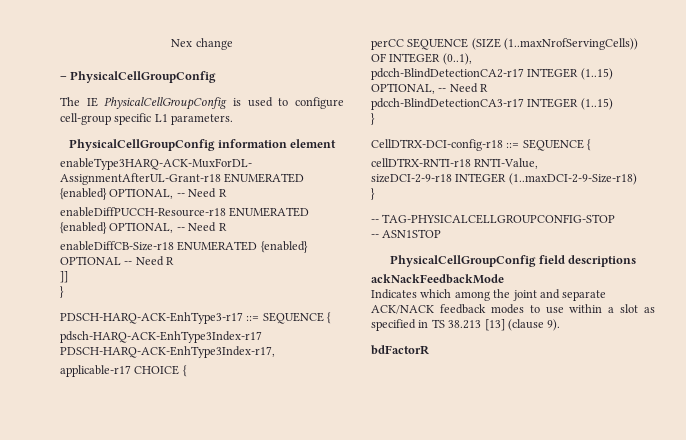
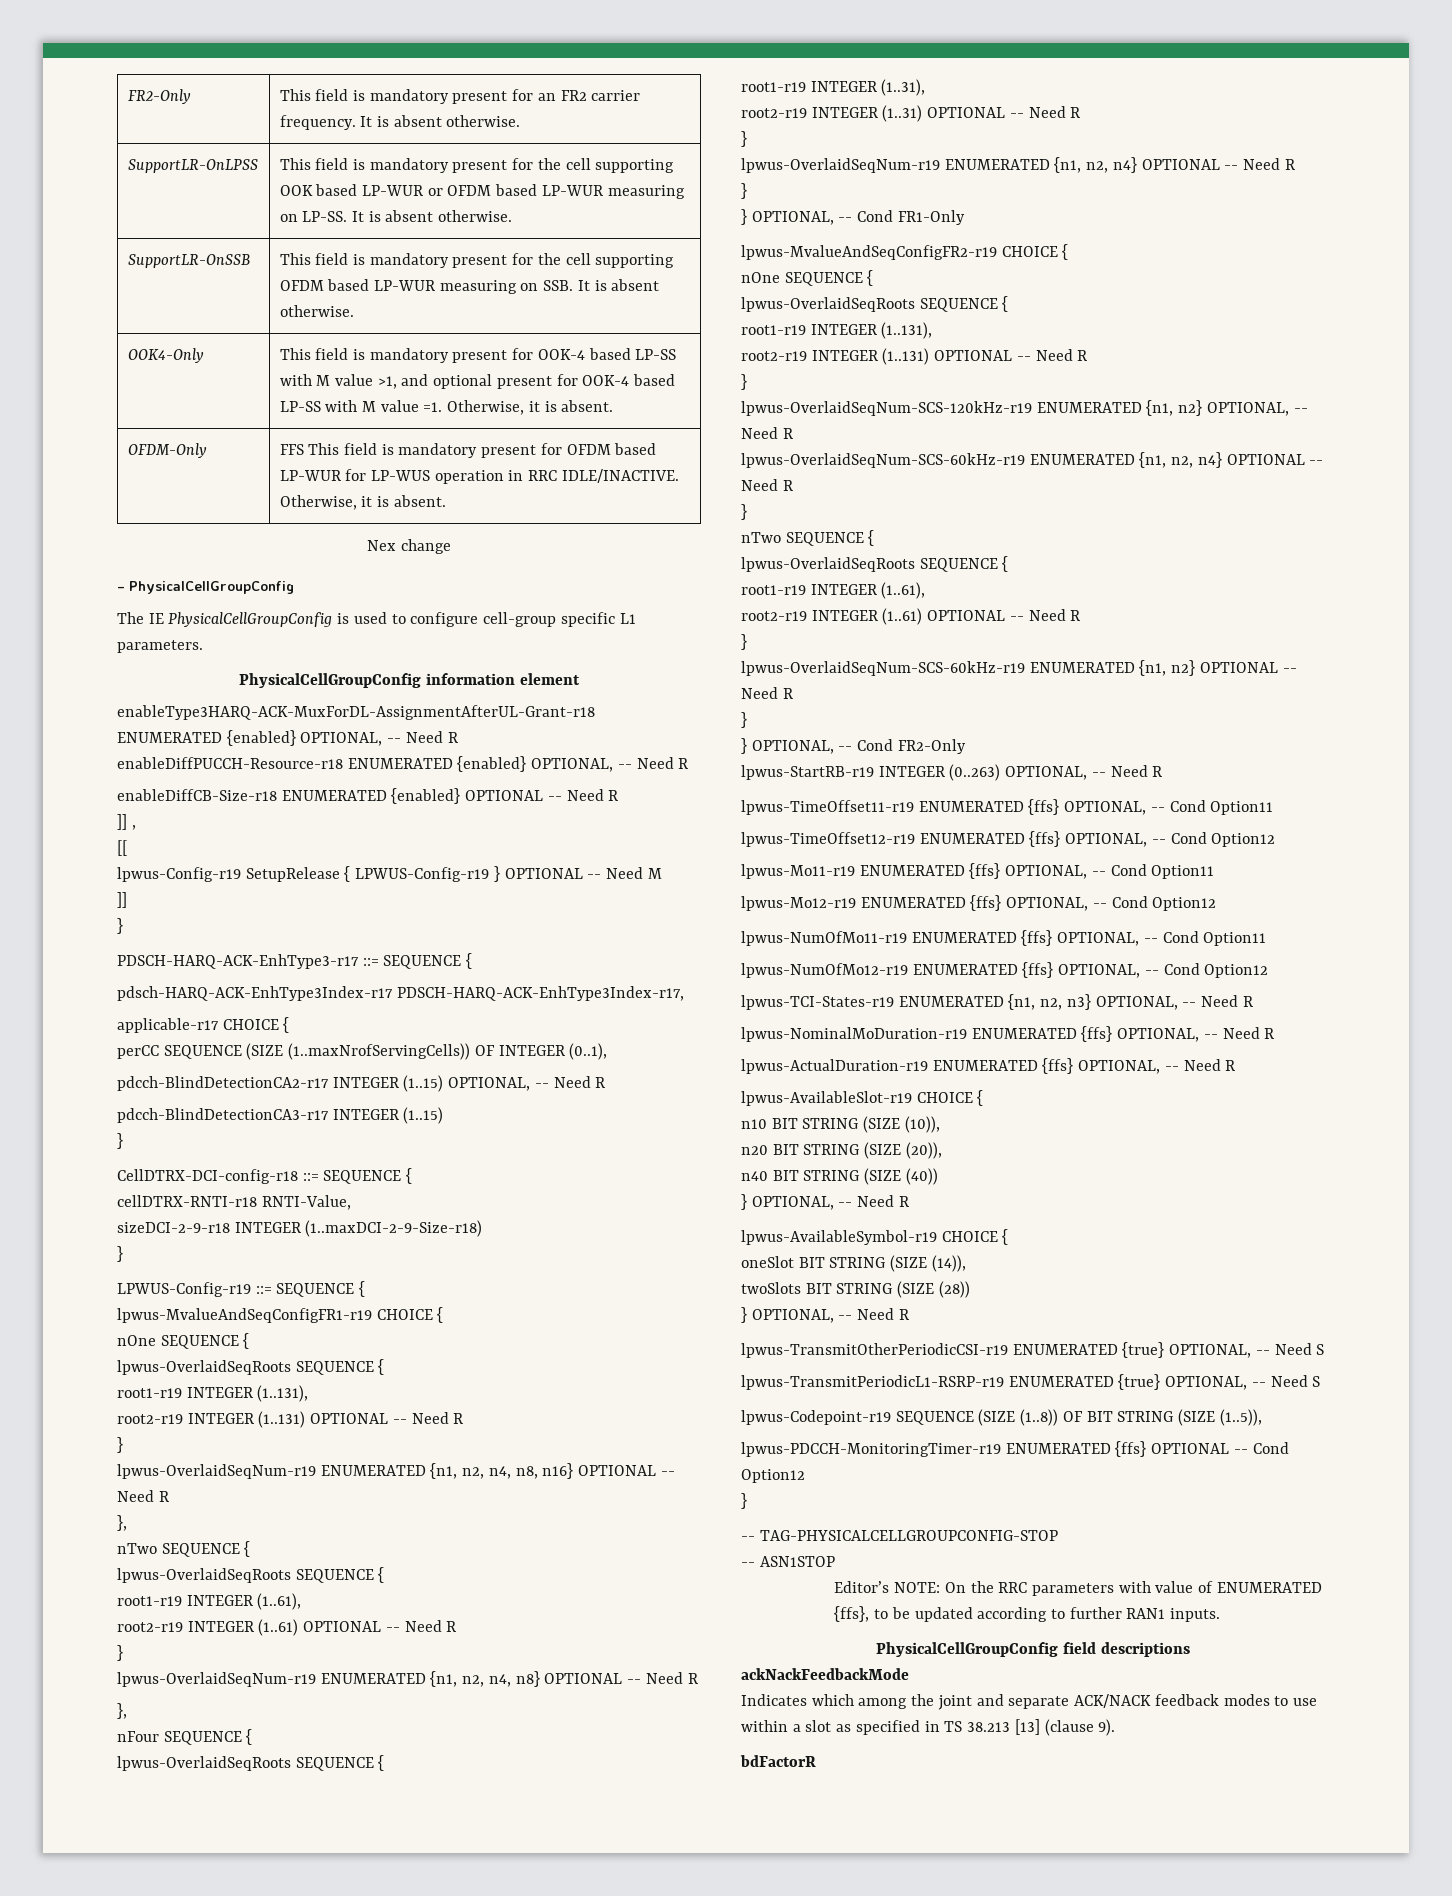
+ FR2-Only | This field is mandatory present for an FR2 carrier frequency. It is absent otherwise.
+ SupportLR-OnLPSS | This field is mandatory present for the cell supporting OOK based LP-WUR or OFDM based LP-WUR measuring on LP-SS. It is absent otherwise.
+ SupportLR-OnSSB | This field is mandatory present for the cell supporting OFDM based LP-WUR measuring on SSB. It is absent otherwise.
+ OOK4-Only | This field is mandatory present for OOK-4 based LP-SS with M value >1, and optional present for OOK-4 based LP-SS with M value =1. Otherwise, it is absent.
+ OFDM-Only | FFS This field is mandatory present for OFDM based LP-WUR for LP-WUS operation in RRC IDLE/INACTIVE. Otherwise, it is absent.
+ ]] ,
+ [[
+ lpwus-Config-r19 SetupRelease { LPWUS-Config-r19 } OPTIONAL -- Need M
+ LPWUS-Config-r19 ::= SEQUENCE {
+ lpwus-MvalueAndSeqConfigFR1-r19 CHOICE {
+ nOne SEQUENCE {
+ lpwus-OverlaidSeqRoots SEQUENCE {
+ root1-r19 INTEGER (1..131),
+ root2-r19 INTEGER (1..131) OPTIONAL -- Need R
+ }
+ lpwus-OverlaidSeqNum-r19 ENUMERATED {n1, n2, n4, n8, n16} OPTIONAL -- Need R
+ },
+ nTwo SEQUENCE {
+ lpwus-OverlaidSeqRoots SEQUENCE {
+ root1-r19 INTEGER (1..61),
+ root2-r19 INTEGER (1..61) OPTIONAL -- Need R
+ }
+ lpwus-OverlaidSeqNum-r19 ENUMERATED {n1, n2, n4, n8} OPTIONAL -- Need R
+ },
+ nFour SEQUENCE {
+ lpwus-OverlaidSeqRoots SEQUENCE {
+ root1-r19 INTEGER (1..31),
+ root2-r19 INTEGER (1..31) OPTIONAL -- Need R
+ }
+ lpwus-OverlaidSeqNum-r19 ENUMERATED {n1, n2, n4} OPTIONAL -- Need R
+ }
+ } OPTIONAL, -- Cond FR1-Only
+ lpwus-MvalueAndSeqConfigFR2-r19 CHOICE {
+ nOne SEQUENCE {
+ lpwus-OverlaidSeqRoots SEQUENCE {
+ root1-r19 INTEGER (1..131),
+ root2-r19 INTEGER (1..131) OPTIONAL -- Need R
+ }
+ lpwus-OverlaidSeqNum-SCS-120kHz-r19 ENUMERATED {n1, n2} OPTIONAL, -- Need R
+ lpwus-OverlaidSeqNum-SCS-60kHz-r19 ENUMERATED {n1, n2, n4} OPTIONAL -- Need R
+ }
+ nTwo SEQUENCE {
+ lpwus-OverlaidSeqRoots SEQUENCE {
+ root1-r19 INTEGER (1..61),
+ root2-r19 INTEGER (1..61) OPTIONAL -- Need R
+ }
+ lpwus-OverlaidSeqNum-SCS-60kHz-r19 ENUMERATED {n1, n2} OPTIONAL -- Need R
+ }
+ } OPTIONAL, -- Cond FR2-Only
+ lpwus-StartRB-r19 INTEGER (0..263) OPTIONAL, -- Need R
+ lpwus-TimeOffset11-r19 ENUMERATED {ffs} OPTIONAL, -- Cond Option11
+ lpwus-TimeOffset12-r19 ENUMERATED {ffs} OPTIONAL, -- Cond Option12
+ lpwus-Mo11-r19 ENUMERATED {ffs} OPTIONAL, -- Cond Option11
+ lpwus-Mo12-r19 ENUMERATED {ffs} OPTIONAL, -- Cond Option12
+ lpwus-NumOfMo11-r19 ENUMERATED {ffs} OPTIONAL, -- Cond Option11
+ lpwus-NumOfMo12-r19 ENUMERATED {ffs} OPTIONAL, -- Cond Option12
+ lpwus-TCI-States-r19 ENUMERATED {n1, n2, n3} OPTIONAL, -- Need R
+ lpwus-NominalMoDuration-r19 ENUMERATED {ffs} OPTIONAL, -- Need R
+ lpwus-ActualDuration-r19 ENUMERATED {ffs} OPTIONAL, -- Need R
+ lpwus-AvailableSlot-r19 CHOICE {
+ n10 BIT STRING (SIZE (10)),
+ n20 BIT STRING (SIZE (20)),
+ n40 BIT STRING (SIZE (40))
+ } OPTIONAL, -- Need R
+ lpwus-AvailableSymbol-r19 CHOICE {
+ oneSlot BIT STRING (SIZE (14)),
+ twoSlots BIT STRING (SIZE (28))
+ } OPTIONAL, -- Need R
+ lpwus-TransmitOtherPeriodicCSI-r19 ENUMERATED {true} OPTIONAL, -- Need S
+ lpwus-TransmitPeriodicL1-RSRP-r19 ENUMERATED {true} OPTIONAL, -- Need S
+ lpwus-Codepoint-r19 SEQUENCE (SIZE (1..8)) OF BIT STRING (SIZE (1..5)),
+ lpwus-PDCCH-MonitoringTimer-r19 ENUMERATED {ffs} OPTIONAL -- Cond Option12
+ }
  -- TAG-PHYSICALCELLGROUPCONFIG-STOP
  -- ASN1STOP
+ Editor’s NOTE: On the RRC parameters with value of ENUMERATED {ffs}, to be updated according to further RAN1 inputs.

